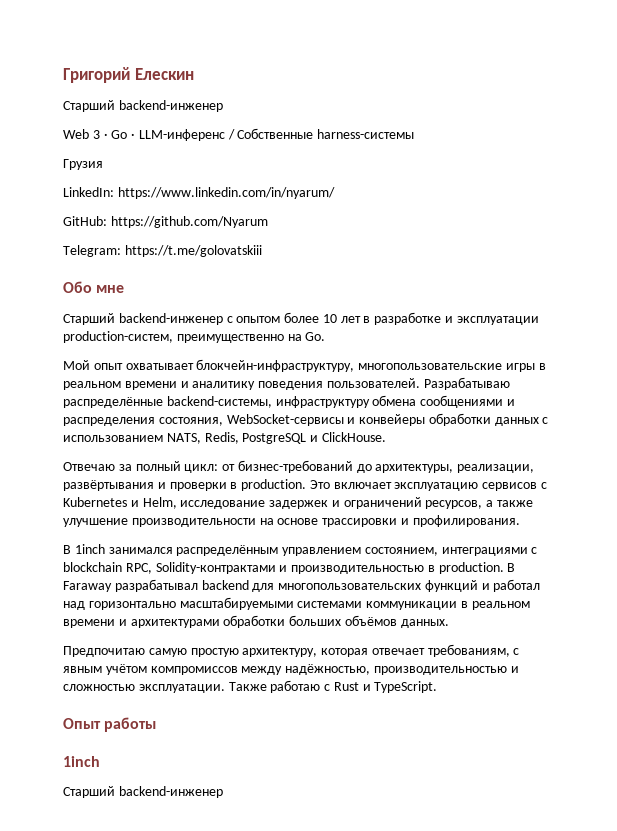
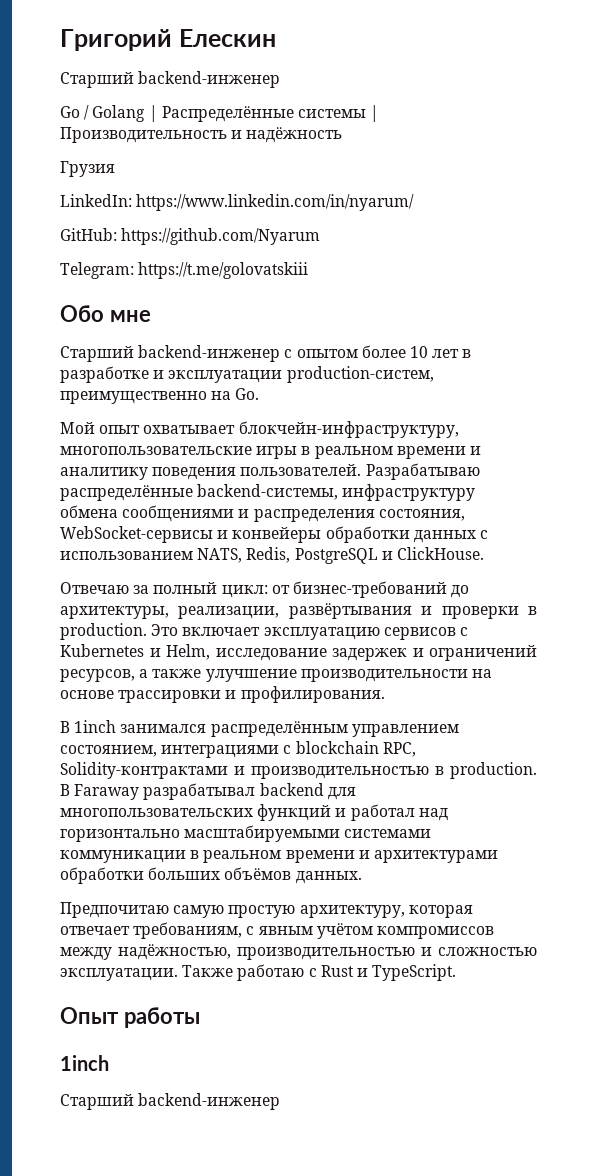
- Web 3 · Go · LLM-инференс / Собственные harness-системы
+ Go / Golang | Распределённые системы | Производительность и надёжность

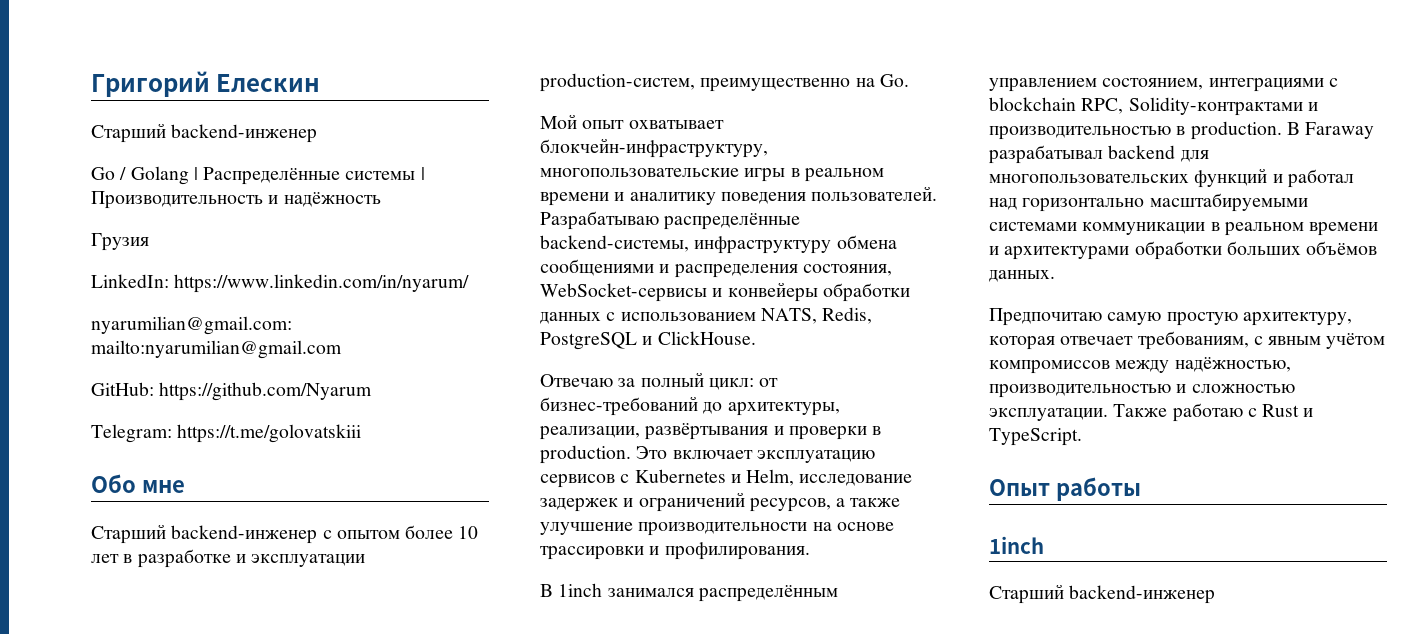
+ nyarumilian@gmail.com: mailto:nyarumilian@gmail.com

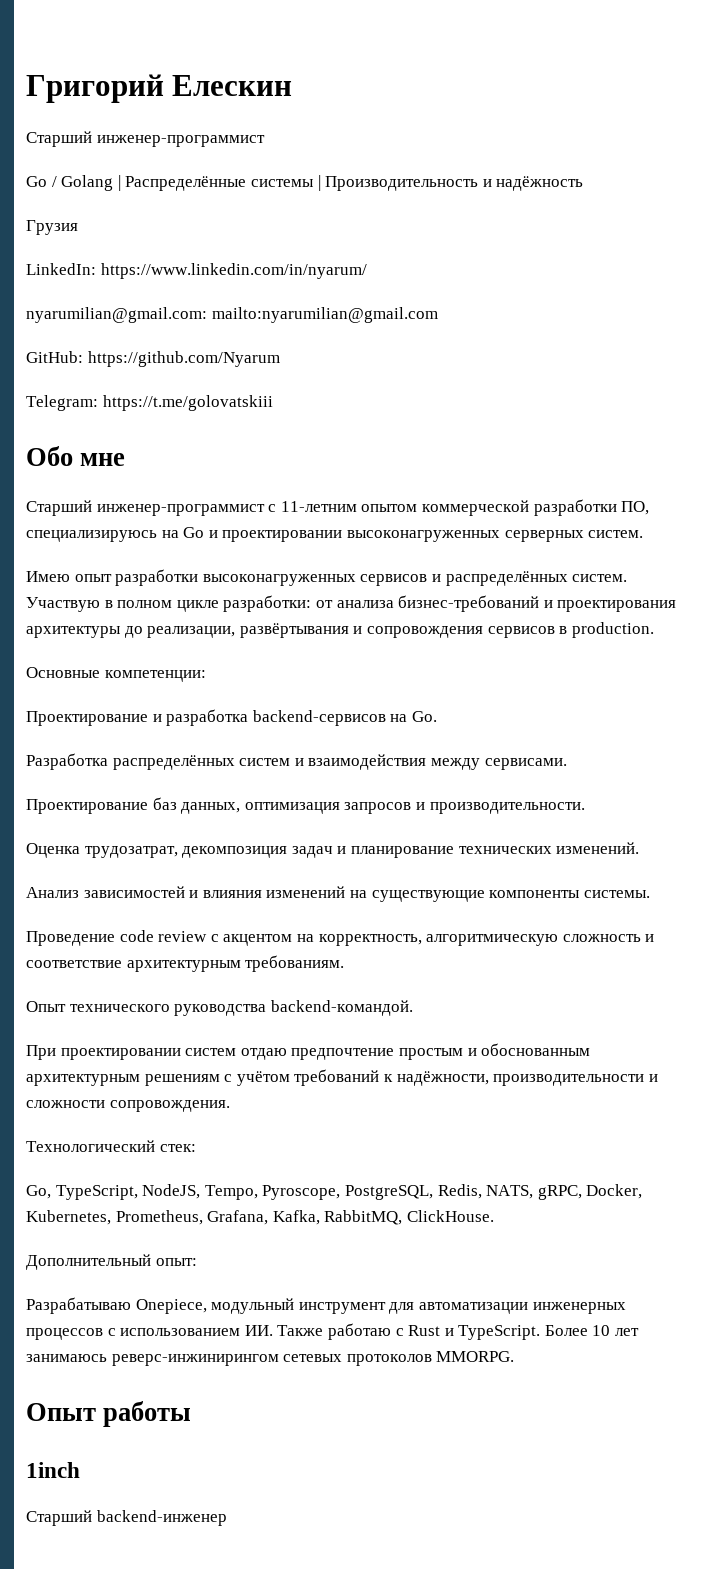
  Григорий Елескин
- Старший backend-инженер
+ Старший инженер-программист
- Старший backend-инженер с опытом более 10 лет в разработке и эксплуатации production-систем, преимущественно на Go.
- Мой опыт охватывает блокчейн-инфраструктуру, многопользовательские игры в реальном времени и аналитику поведения пользователей. Разрабатываю распределённые backend-системы, инфраструктуру обмена сообщениями и распределения состояния, WebSocket-сервисы и конвейеры обработки данных с использованием NATS, Redis, PostgreSQL и ClickHouse.
- Отвечаю за полный цикл: от бизнес-требований до архитектуры, реализации, развёртывания и проверки в production. Это включает эксплуатацию сервисов с Kubernetes и Helm, исследование задержек и ограничений ресурсов, а также улучшение производительности на основе трассировки и профилирования.
- В 1inch занимался распределённым управлением состоянием, интеграциями с blockchain RPC, Solidity-контрактами и производительностью в production. В Faraway разрабатывал backend для многопользовательских функций и работал над горизонтально масштабируемыми системами коммуникации в реальном времени и архитектурами обработки больших объёмов данных.
- Предпочитаю самую простую архитектуру, которая отвечает требованиям, с явным учётом компромиссов между надёжностью, производительностью и сложностью эксплуатации. Также работаю с Rust и TypeScript.
+ Старший инженер-программист с 11-летним опытом коммерческой разработки ПО, специализируюсь на Go и проектировании высоконагруженных серверных систем.
+ Имею опыт разработки высоконагруженных сервисов и распределённых систем. Участвую в полном цикле разработки: от анализа бизнес-требований и проектирования архитектуры до реализации, развёртывания и сопровождения сервисов в production.
+ Основные компетенции:
+ Проектирование и разработка backend-сервисов на Go.
+ Разработка распределённых систем и взаимодействия между сервисами.
+ Проектирование баз данных, оптимизация запросов и производительности.
+ Оценка трудозатрат, декомпозиция задач и планирование технических изменений.
+ Анализ зависимостей и влияния изменений на существующие компоненты системы.
+ Проведение code review с акцентом на корректность, алгоритмическую сложность и соответствие архитектурным требованиям.
+ Опыт технического руководства backend-командой.
+ При проектировании систем отдаю предпочтение простым и обоснованным архитектурным решениям с учётом требований к надёжности, производительности и сложности сопровождения.
+ Технологический стек:
+ Go, TypeScript, NodeJS, Tempo, Pyroscope, PostgreSQL, Redis, NATS, gRPC, Docker, Kubernetes, Prometheus, Grafana, Kafka, RabbitMQ, ClickHouse.
+ Дополнительный опыт:
+ Разрабатываю Onepiece, модульный инструмент для автоматизации инженерных процессов с использованием ИИ. Также работаю с Rust и TypeScript. Более 10 лет занимаюсь реверс-инжинирингом сетевых протоколов MMORPG.

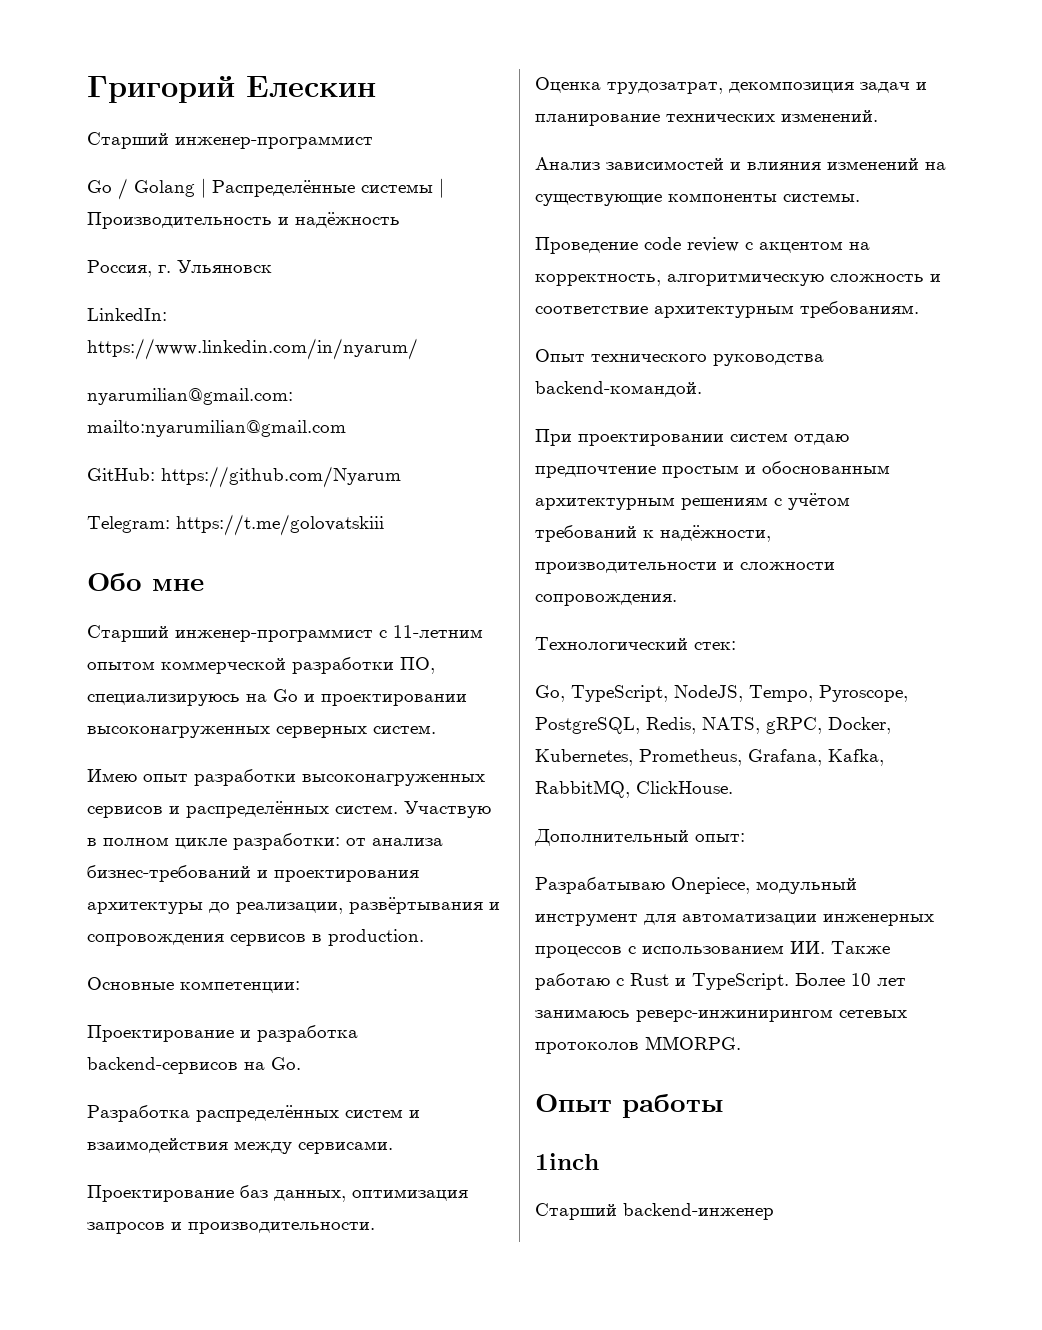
- Грузия
+ Россия, г. Ульяновск

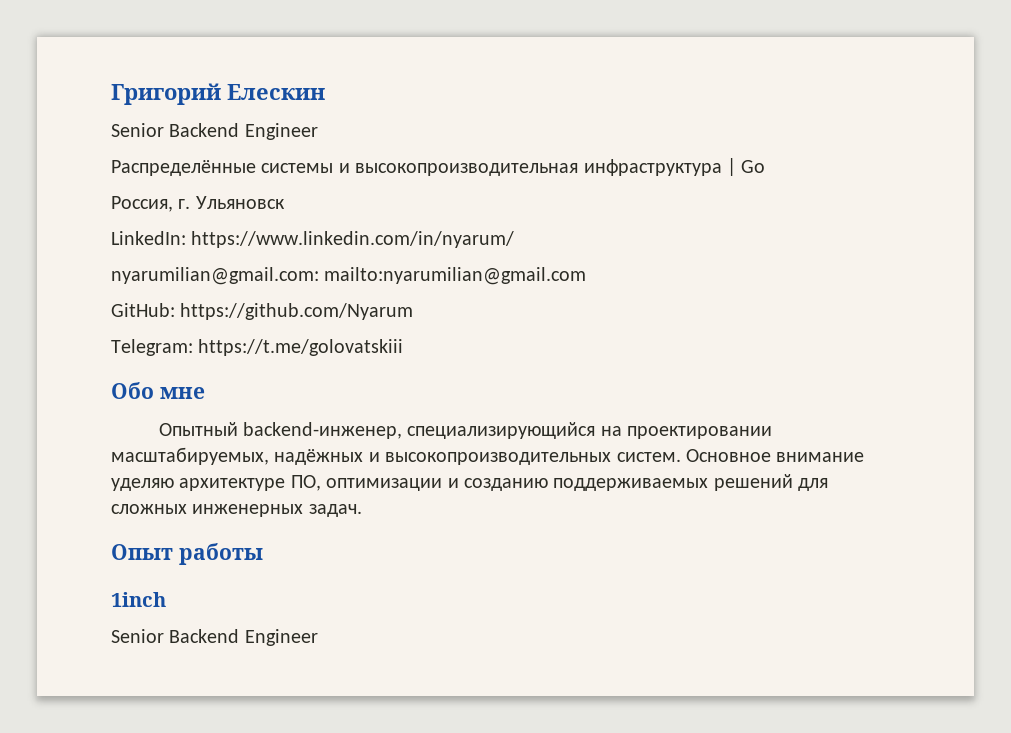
  Григорий Елескин
- Старший инженер-программист
- Go / Golang | Распределённые системы | Производительность и надёжность
+ Senior Backend Engineer
+ Распределённые системы и высокопроизводительная инфраструктура | Go
- Старший инженер-программист с 11-летним опытом коммерческой разработки ПО, специализируюсь на Go и проектировании высоконагруженных серверных систем.
- Имею опыт разработки высоконагруженных сервисов и распределённых систем. Участвую в полном цикле разработки: от анализа бизнес-требований и проектирования архитектуры до реализации, развёртывания и сопровождения сервисов в production.
- Основные компетенции:
- Проектирование и разработка backend-сервисов на Go.
- Разработка распределённых систем и взаимодействия между сервисами.
- Проектирование баз данных, оптимизация запросов и производительности.
- Оценка трудозатрат, декомпозиция задач и планирование технических изменений.
- Анализ зависимостей и влияния изменений на существующие компоненты системы.
- Проведение code review с акцентом на корректность, алгоритмическую сложность и соответствие архитектурным требованиям.
- Опыт технического руководства backend-командой.
- При проектировании систем отдаю предпочтение простым и обоснованным архитектурным решениям с учётом требований к надёжности, производительности и сложности сопровождения.
- Технологический стек:
- Go, TypeScript, NodeJS, Tempo, Pyroscope, PostgreSQL, Redis, NATS, gRPC, Docker, Kubernetes, Prometheus, Grafana, Kafka, RabbitMQ, ClickHouse.
- Дополнительный опыт:
- Разрабатываю Onepiece, модульный инструмент для автоматизации инженерных процессов с использованием ИИ. Также работаю с Rust и TypeScript. Более 10 лет занимаюсь реверс-инжинирингом сетевых протоколов MMORPG.
+ Опытный backend-инженер, специализирующийся на проектировании масштабируемых, надёжных и высокопроизводительных систем. Основное внимание уделяю архитектуре ПО, оптимизации и созданию поддерживаемых решений для сложных инженерных задач.
  1inch
- Старший backend-инженер
+ Senior Backend Engineer

